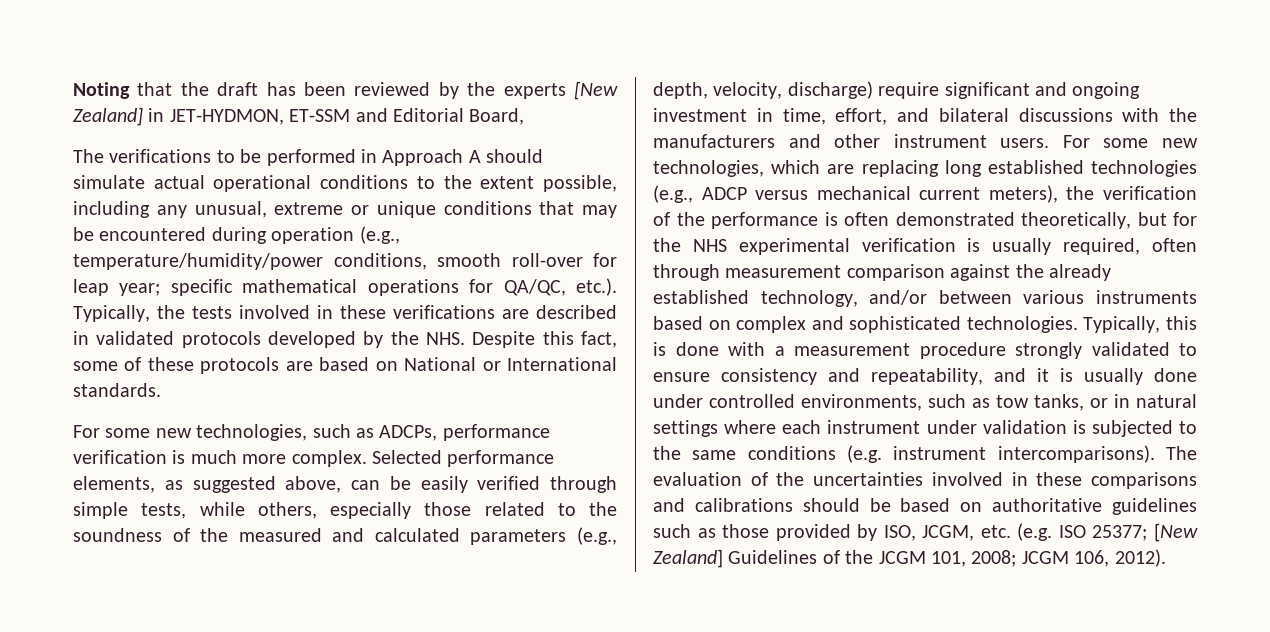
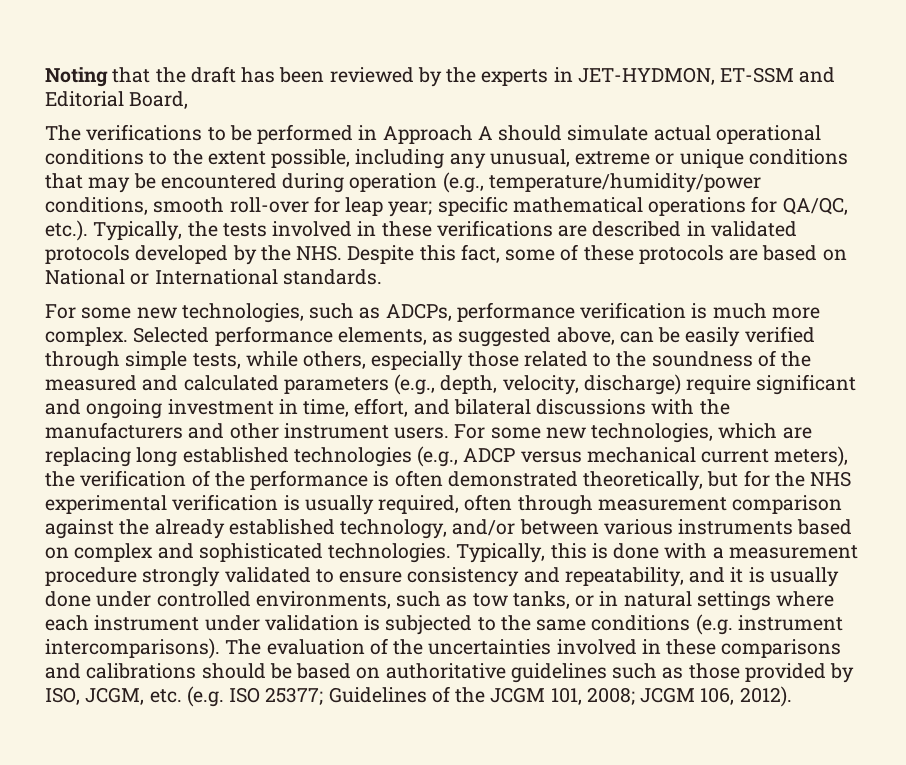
- Noting that the draft has been reviewed by the experts [New Zealand] in JET-HYDMON, ET-SSM and Editorial Board,
+ Noting that the draft has been reviewed by the experts in JET-HYDMON, ET-SSM and Editorial Board,
- The evaluation of the uncertainties involved in these comparisons and calibrations should be based on authoritative guidelines such as those provided by ISO, JCGM, etc. (e.g. ISO 25377; [New Zealand] Guidelines of the JCGM 101, 2008; JCGM 106, 2012).
+ The evaluation of the uncertainties involved in these comparisons and calibrations should be based on authoritative guidelines such as those provided by ISO, JCGM, etc. (e.g. ISO 25377; Guidelines of the JCGM 101, 2008; JCGM 106, 2012).

